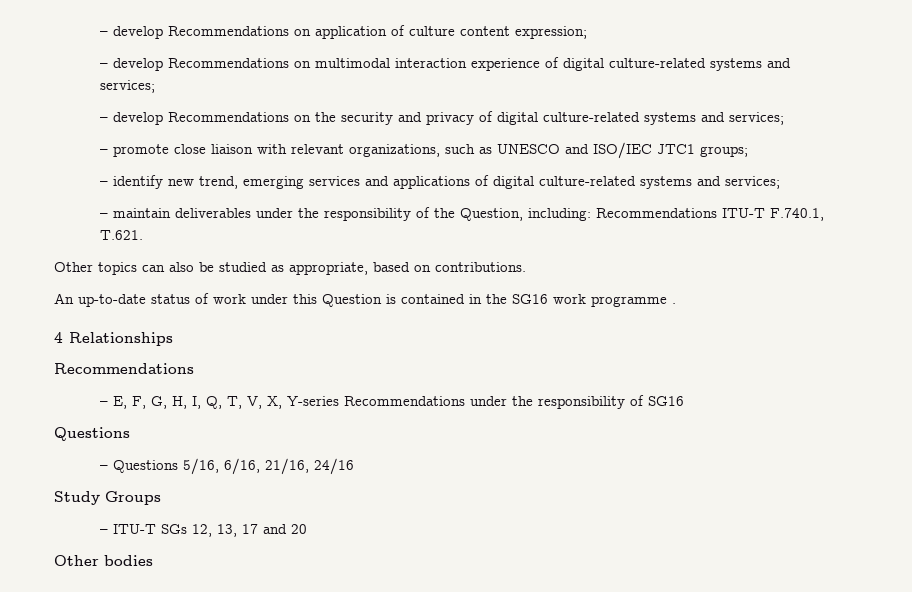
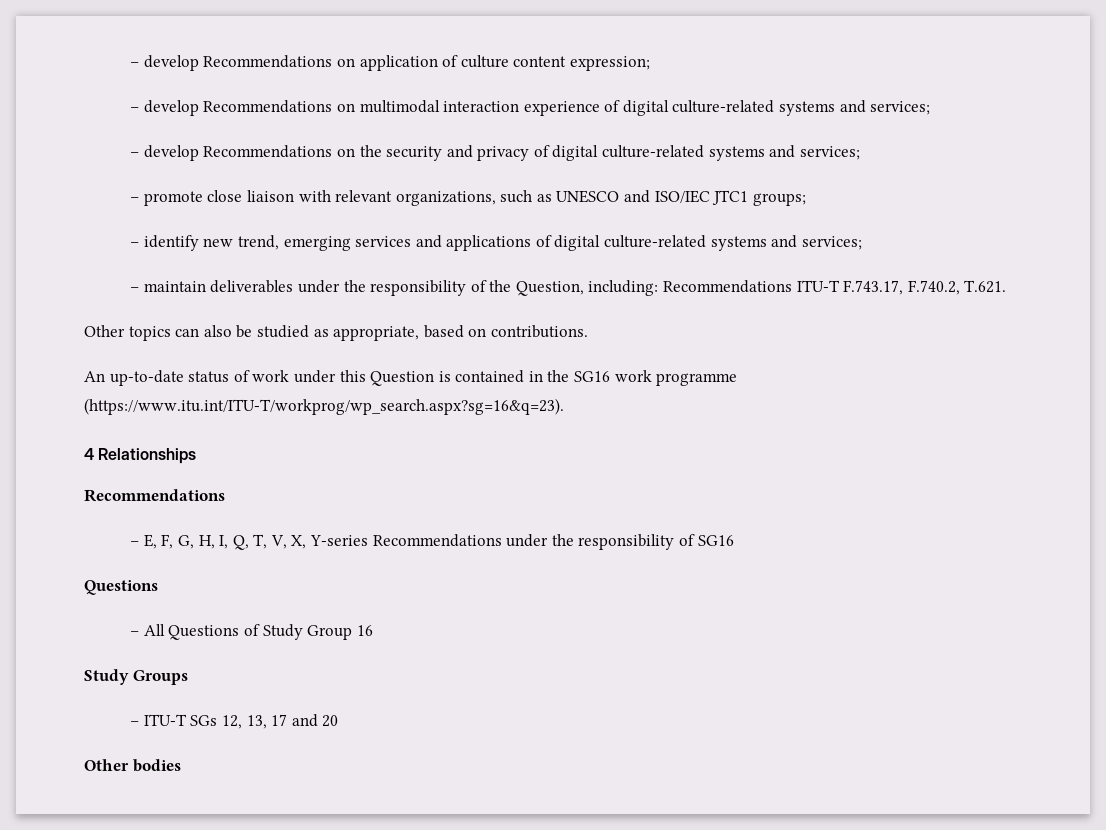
- – maintain deliverables under the responsibility of the Question, including: Recommendations ITU-T F.740.1, T.621.
+ – maintain deliverables under the responsibility of the Question, including: Recommendations ITU-T F.743.17, F.740.2, T.621.
- An up-to-date status of work under this Question is contained in the SG16 work programme .
+ An up-to-date status of work under this Question is contained in the SG16 work programme (https://www.itu.int/ITU-T/workprog/wp_search.aspx?sg=16&q=23).
- – Questions 5/16, 6/16, 21/16, 24/16
+ – All Questions of Study Group 16

